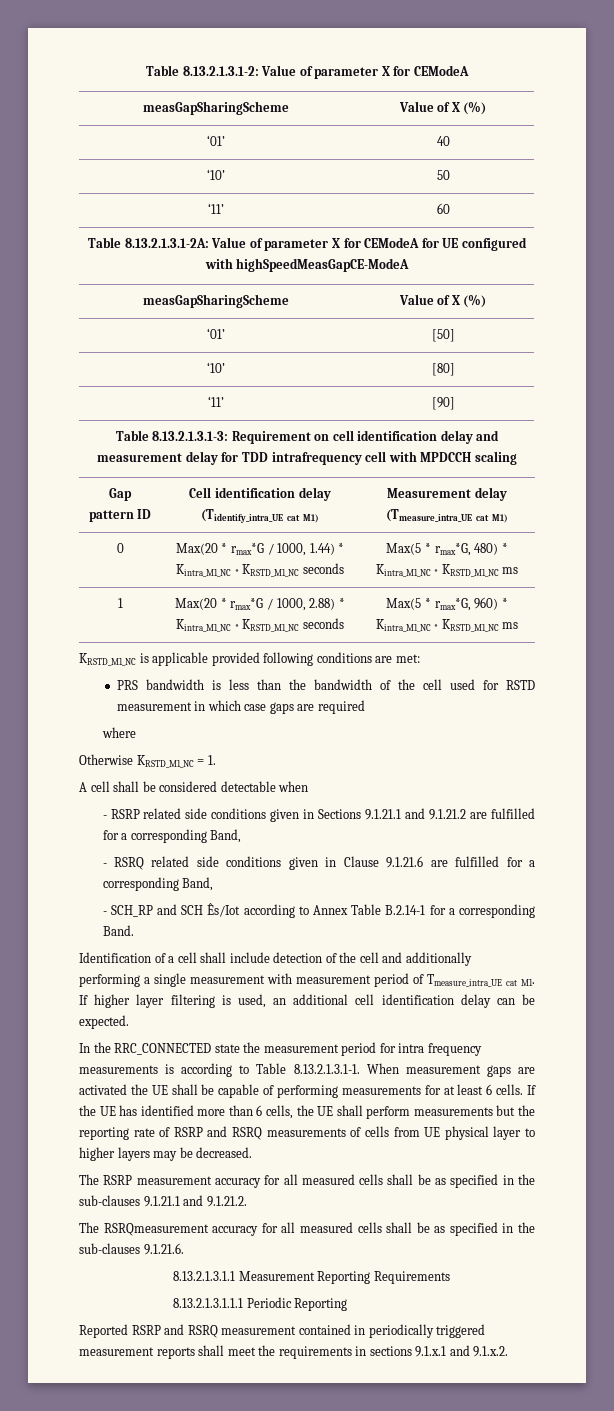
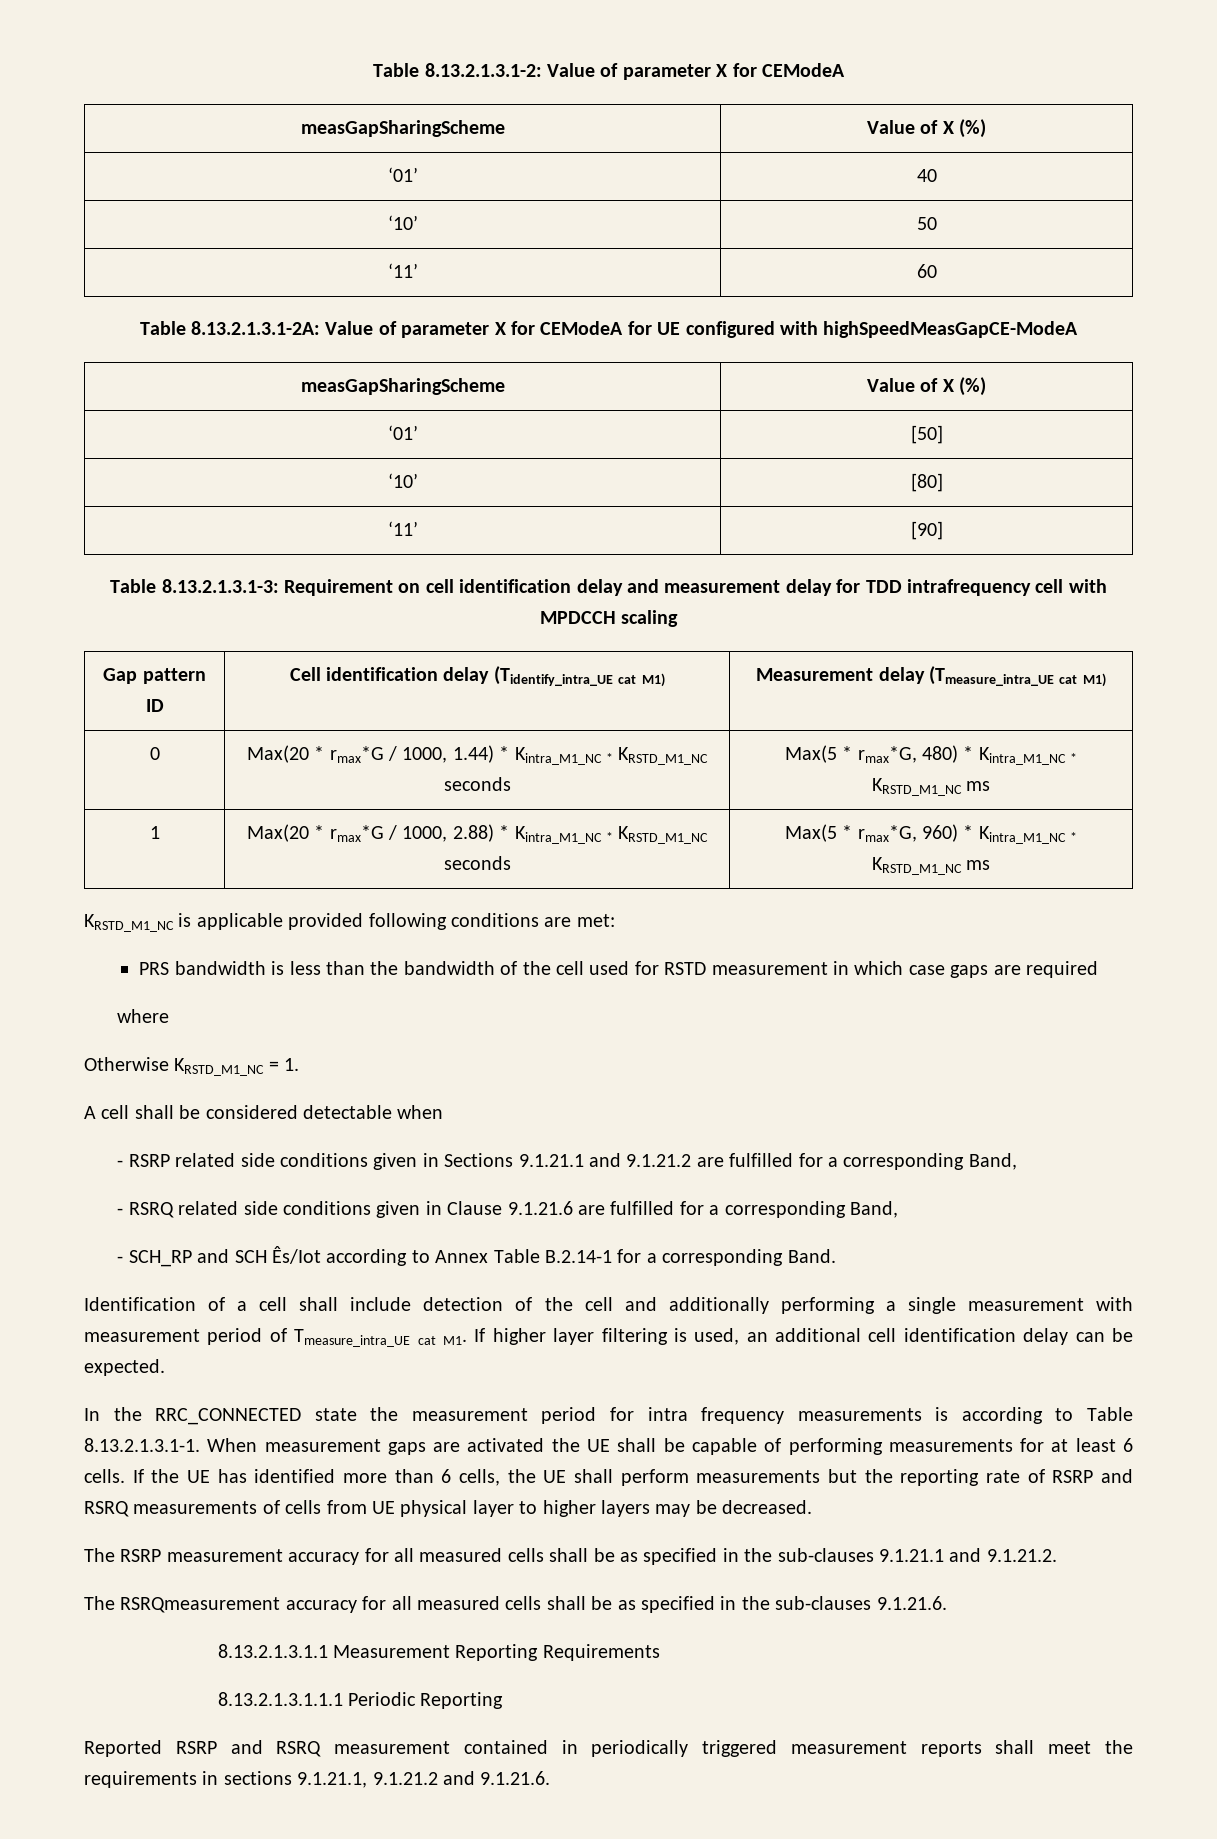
- Reported RSRP and RSRQ measurement contained in periodically triggered measurement reports shall meet the requirements in sections 9.1.x.1 and 9.1.x.2.
+ Reported RSRP and RSRQ measurement contained in periodically triggered measurement reports shall meet the requirements in sections 9.1.21.1, 9.1.21.2 and 9.1.21.6.

